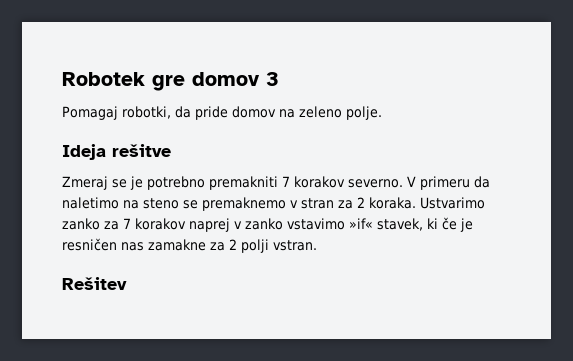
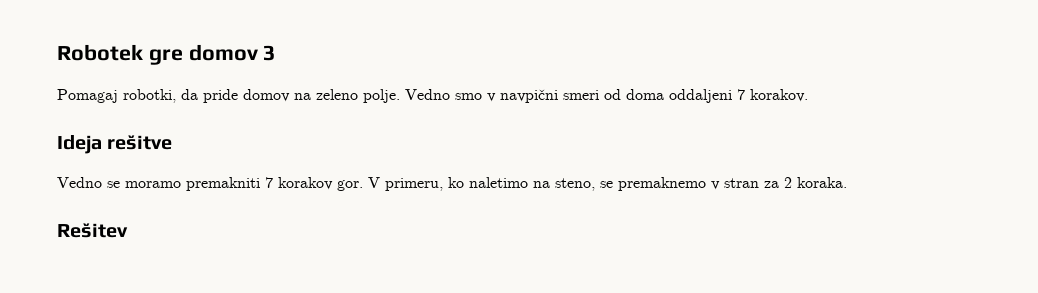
- Pomagaj robotki, da pride domov na zeleno polje.
+ Pomagaj robotki, da pride domov na zeleno polje. Vedno smo v navpični smeri od doma oddaljeni 7 korakov.
  Ideja rešitve
- Zmeraj se je potrebno premakniti 7 korakov severno. V primeru da naletimo na steno se premaknemo v stran za 2 koraka. Ustvarimo zanko za 7 korakov naprej v zanko vstavimo »if« stavek, ki če je resničen nas zamakne za 2 polji vstran.
+ Vedno se moramo premakniti 7 korakov gor. V primeru, ko naletimo na steno, se premaknemo v stran za 2 koraka.

